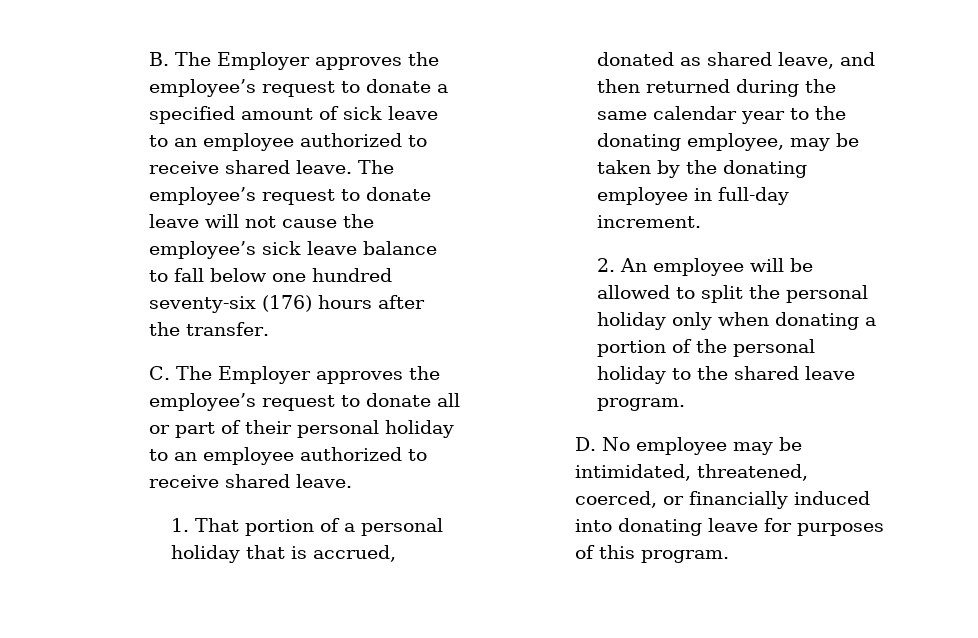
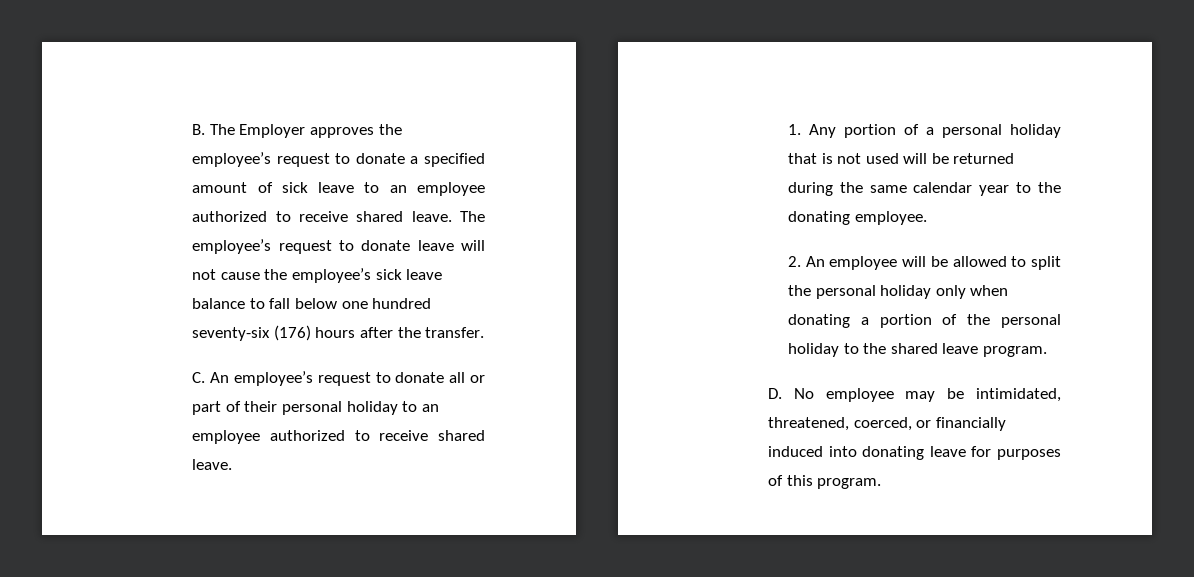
- C. The Employer approves the employee’s request to donate all or part of their personal holiday to an employee authorized to receive shared leave.
+ C. An employee’s request to donate all or part of their personal holiday to an employee authorized to receive shared leave.
- 1. That portion of a personal holiday that is accrued, donated as shared leave, and then returned during the same calendar year to the donating employee, may be taken by the donating employee in full-day increment.
+ 1. Any portion of a personal holiday that is not used will be returned during the same calendar year to the donating employee.

